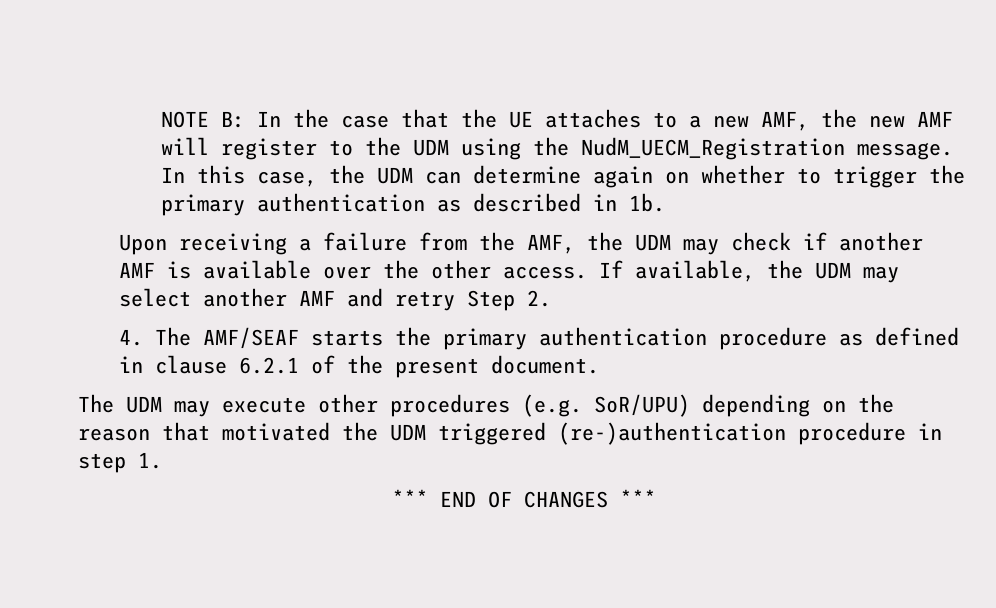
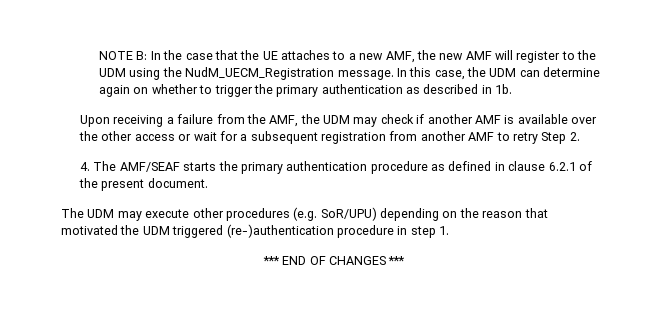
- Upon receiving a failure from the AMF, the UDM may check if another AMF is available over the other access. If available, the UDM may select another AMF and retry Step 2.
+ Upon receiving a failure from the AMF, the UDM may check if another AMF is available over the other access or wait for a subsequent registration from another AMF to retry Step 2.

